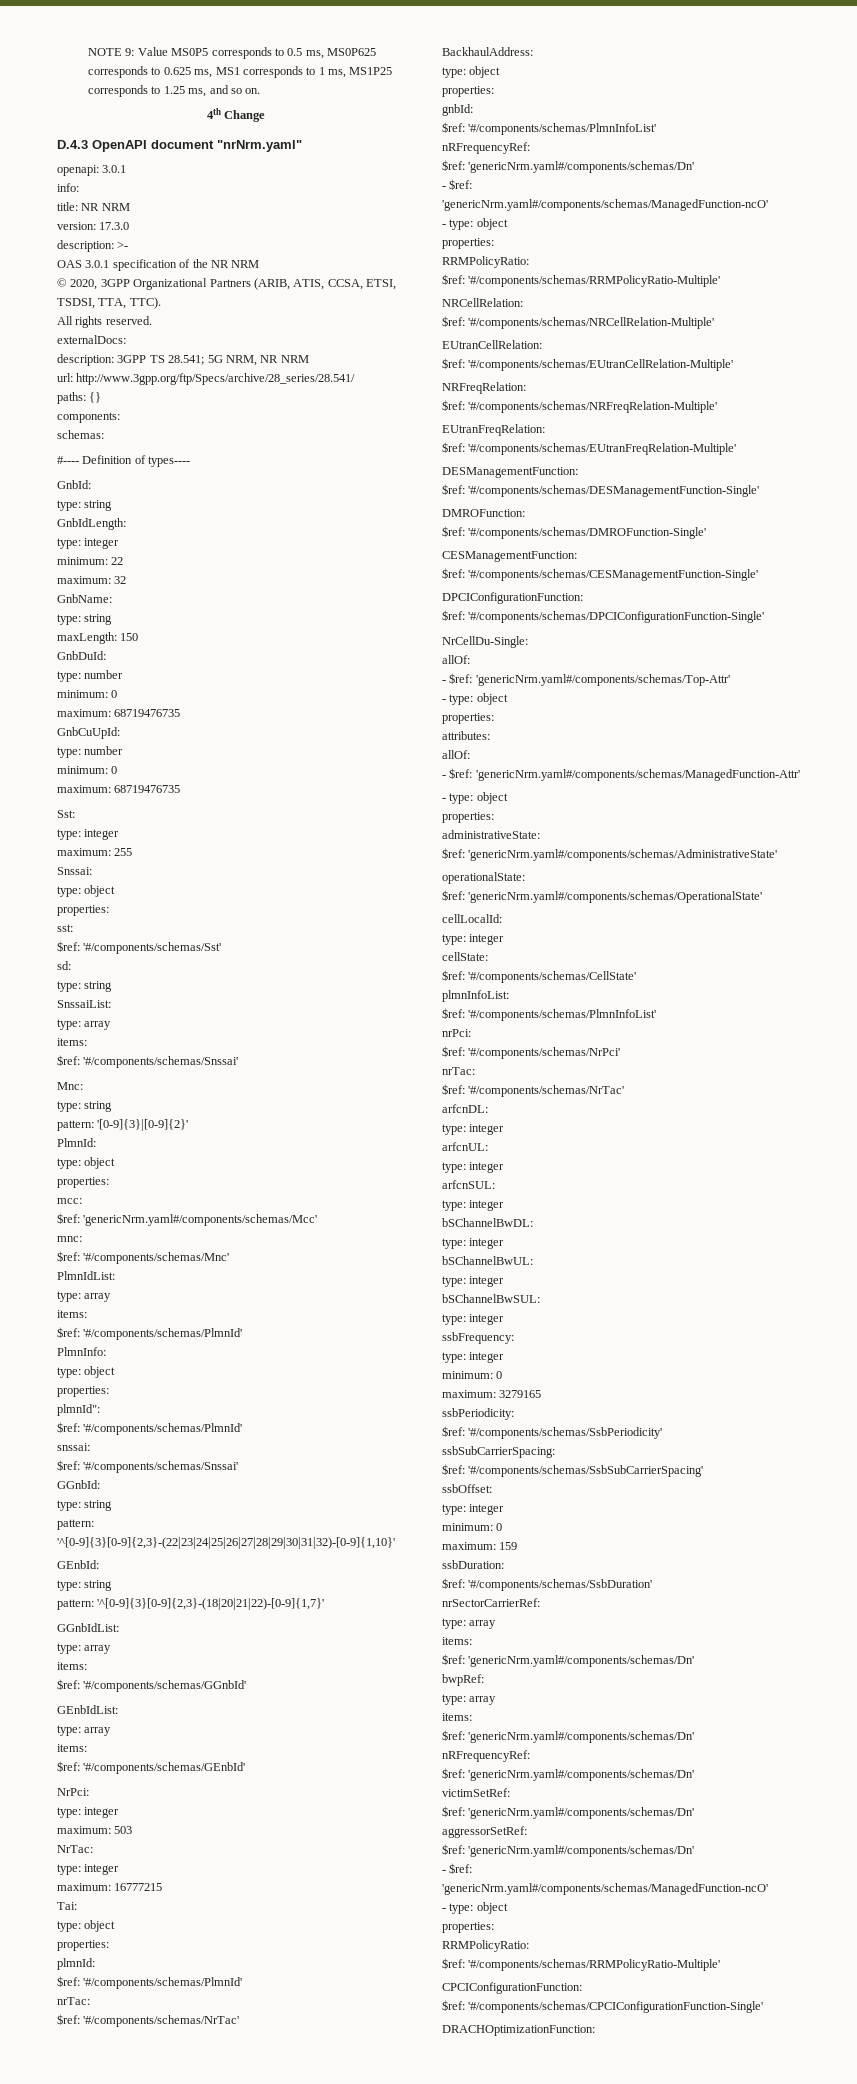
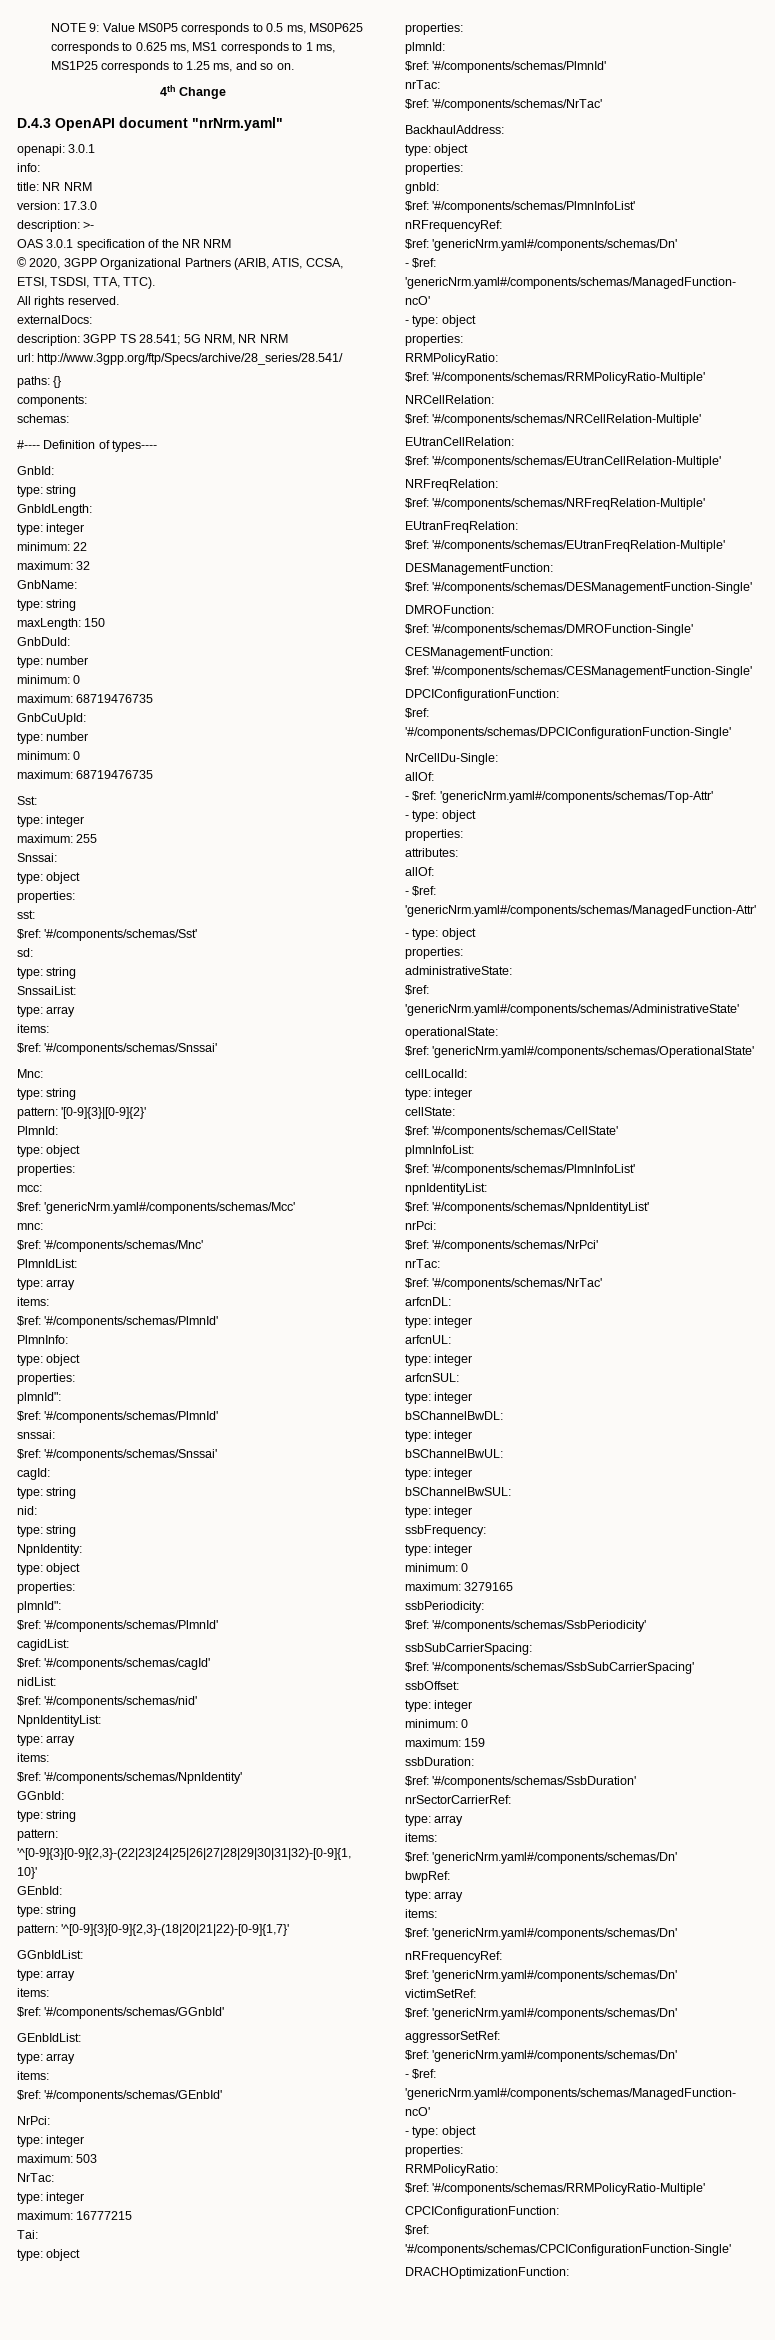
+ cagId:
+ type: string
+ nid:
+ type: string
+ NpnIdentity:
+ type: object
+ properties:
+ plmnId":
+ $ref: '#/components/schemas/PlmnId'
+ cagidList:
+ $ref: '#/components/schemas/cagId'
+ nidList:
+ $ref: '#/components/schemas/nid'
+ NpnIdentityList:
+ type: array
+ items:
+ $ref: '#/components/schemas/NpnIdentity'
+ npnIdentityList:
+ $ref: '#/components/schemas/NpnIdentityList'

